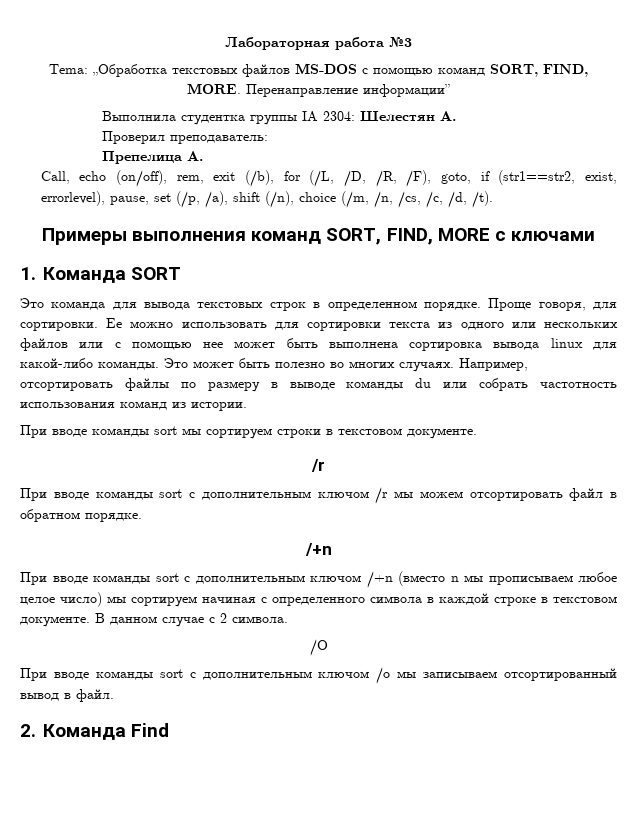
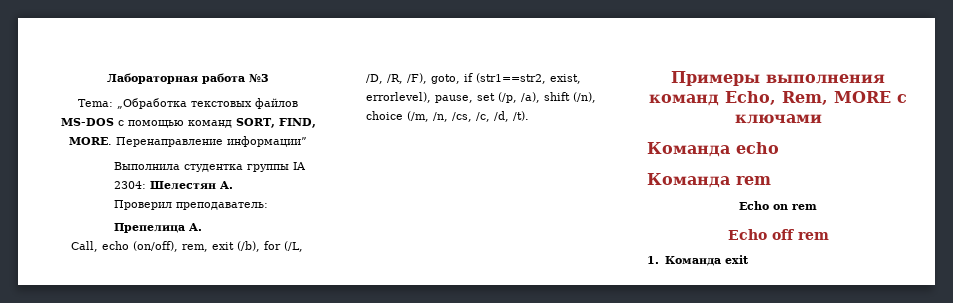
- Примеры выполнения команд SORT, FIND, MORE с ключами
+ Примеры выполнения команд Echo, Rem, MORE с ключами
- 1. Команда SORT
- Это команда для вывода текстовых строк в определенном порядке. Проще говоря, для сортировки. Ее можно использовать для сортировки текста из одного или нескольких файлов или c помощью нее может быть выполнена сортировка вывода linux для какой-либо команды. Это может быть полезно во многих случаях. Например, отсортировать файлы по размеру в выводе команды du или собрать частотность использования команд из истории.
- При вводе команды sort мы сортируем строки в текстовом документе.
- /r
- При вводе команды sort с дополнительным ключом /r мы можем отсортировать файл в обратном порядке.
- /+n
- При вводе команды sort с дополнительным ключом /+n (вместо n мы прописываем любое целое число) мы сортируем начиная с определенного символа в каждой строке в текстовом документе. В данном случае с 2 символа.
- /O
- При вводе команды sort с дополнительным ключом /o мы записываем отсортированный вывод в файл.
- 2. Команда Find
+ Команда echo
+ Команда rem
+ Echo on rem
+ Echo off rem
+ 1. Команда exit

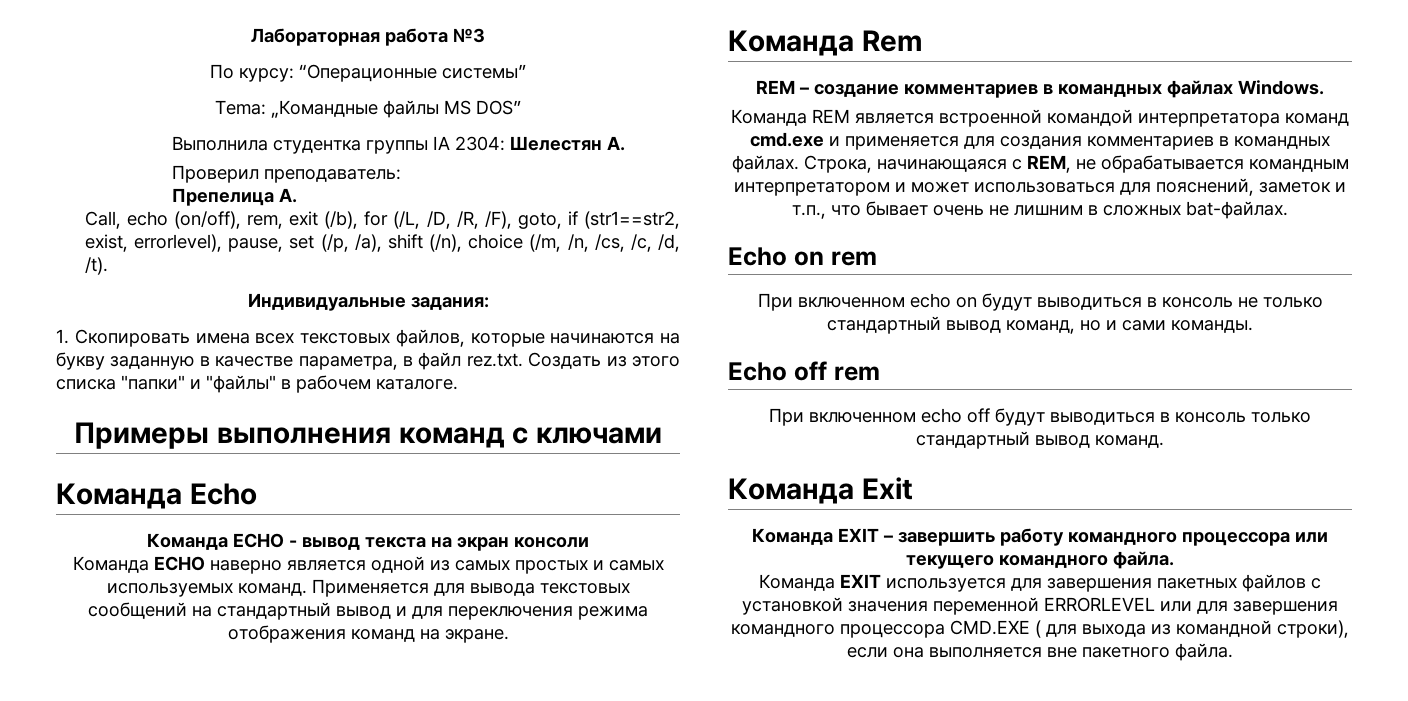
- Tema: „Обработка текстовых файлов MS-DOS с помощью команд SORT, FIND, MORE. Перенаправление информации”
+ По курсу: “Операционные системы”
+ Tema: „Командные файлы MS DOS”
+ Индивидуальные задания:
+ 1. Скопировать имена всех текстовых файлов, которые начинаются на букву заданную в качестве параметра, в файл rez.txt. Cоздать из этого списка "папки" и "файлы" в рабочем каталоге.
- Примеры выполнения команд Echo, Rem, MORE с ключами
+ Примеры выполнения команд с ключами
- Команда echo
- Команда rem
+ Команда Echo
+ Команда ECHO - вывод текста на экран консоли
+ Команда ECHO наверно является одной из самых простых и самых используемых команд. Применяется для вывода текстовых сообщений на стандартный вывод и для переключения режима отображения команд на экране.
+ Команда Rem
+ REM – создание комментариев в командных файлах Windows.
+ Команда REM является встроенной командой интерпретатора команд cmd.exe и применяется для создания комментариев в командных файлах. Строка, начинающаяся с REM, не обрабатывается командным интерпретатором и может использоваться для пояснений, заметок и т.п., что бывает очень не лишним в сложных bat-файлах.
  Echo on rem
+ При включенном echo on будут выводиться в консоль не только стандартный вывод команд, но и сами команды.
  Echo off rem
- 1. Команда exit
+ При включенном echo off будут выводиться в консоль только стандартный вывод команд.
+ Команда Exit
+ Команда EXIT – завершить работу командного процессора или текущего командного файла.
+ Команда EXIT используется для завершения пакетных файлов с установкой значения переменной ERRORLEVEL или для завершения командного процессора CMD.EXE ( для выхода из командной строки), если она выполняется вне пакетного файла.

